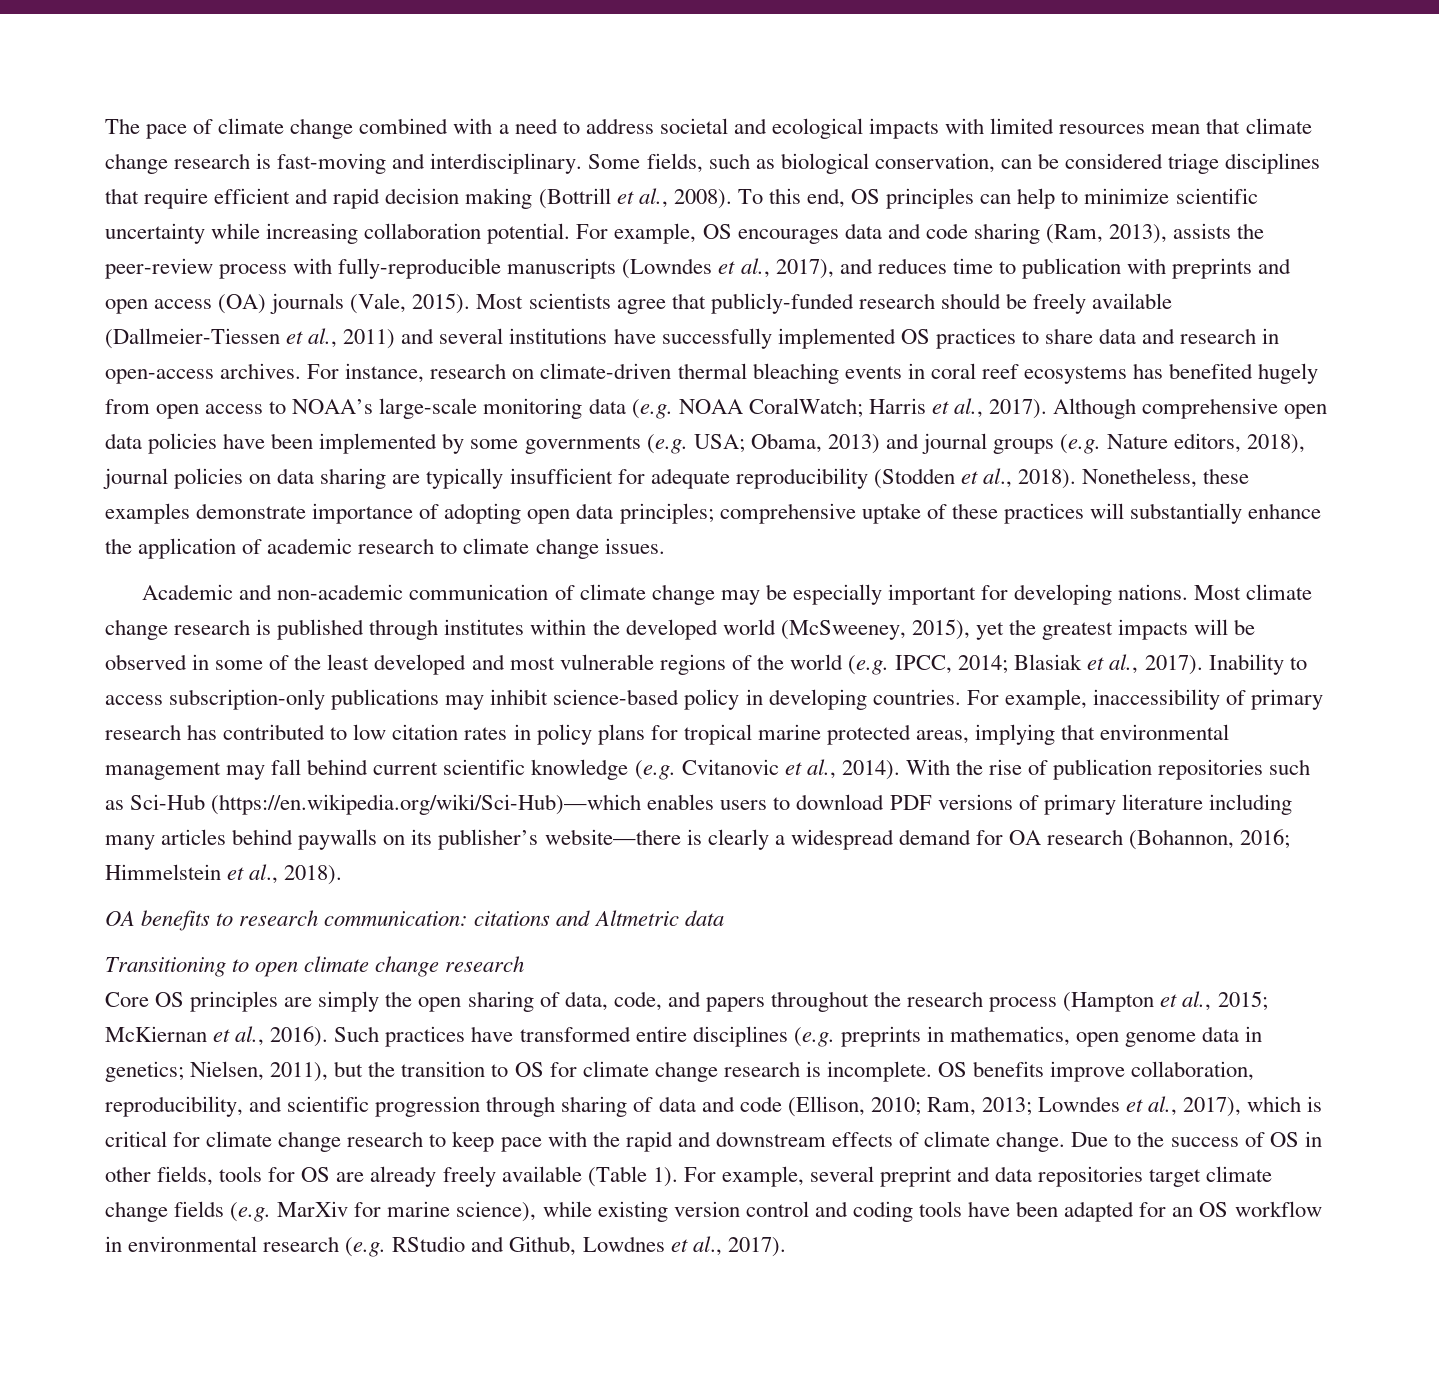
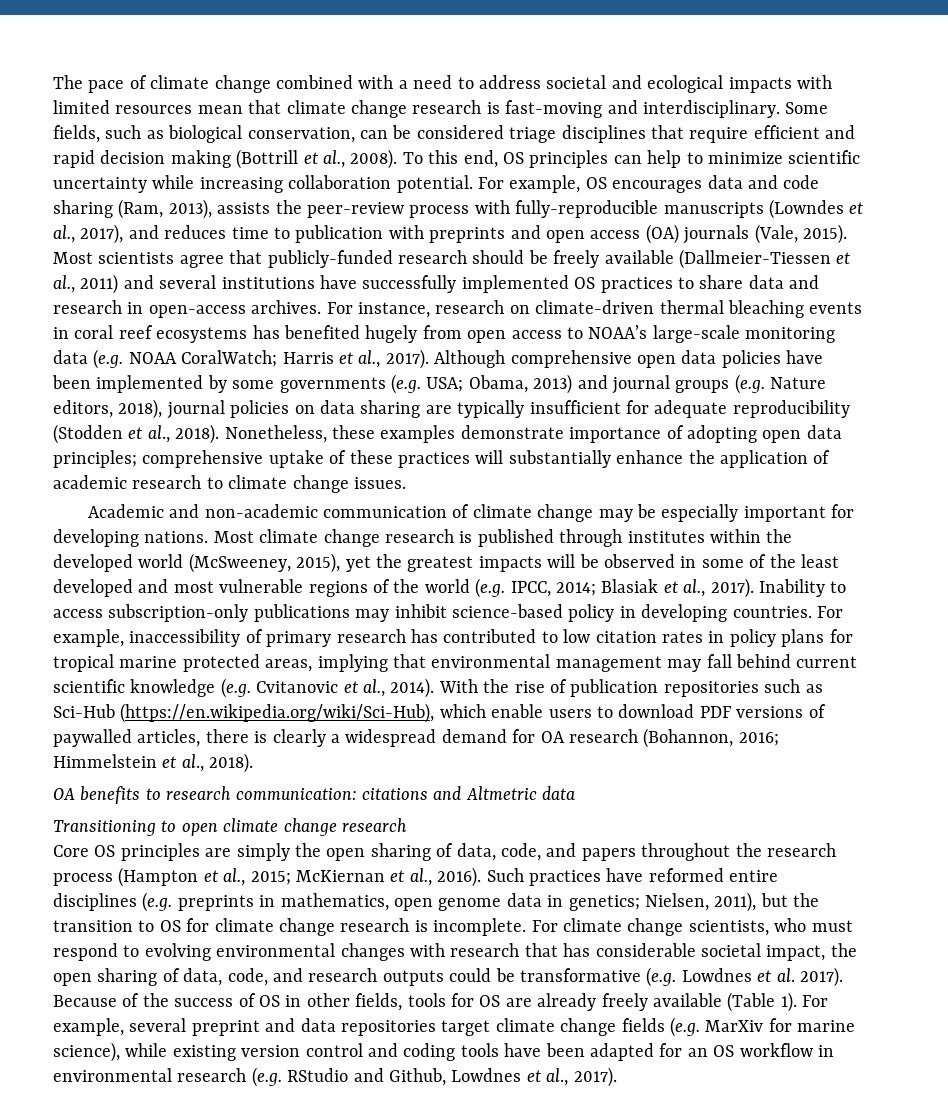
- With the rise of publication repositories such as Sci-Hub (https://en.wikipedia.org/wiki/Sci-Hub)—which enables users to download PDF versions of primary literature including many articles behind paywalls on its publisher’s website—there is clearly a widespread demand for OA research (Bohannon, 2016; Himmelstein et al., 2018).
+ With the rise of publication repositories such as Sci-Hub (https://en.wikipedia.org/wiki/Sci-Hub), which enable users to download PDF versions of paywalled articles, there is clearly a widespread demand for OA research (Bohannon, 2016; Himmelstein et al., 2018).
- Such practices have transformed entire disciplines (e.g. preprints in mathematics, open genome data in genetics; Nielsen, 2011), but the transition to OS for climate change research is incomplete.
+ Such practices have reformed entire disciplines (e.g. preprints in mathematics, open genome data in genetics; Nielsen, 2011), but the transition to OS for climate change research is incomplete.
- OS benefits improve collaboration, reproducibility, and scientific progression through sharing of data and code (Ellison, 2010; Ram, 2013; Lowndes et al., 2017), which is critical for climate change research to keep pace with the rapid and downstream effects of climate change. Due to the success of OS in other fields, tools for OS are already freely available (Table 1).
+ For climate change scientists, who must respond to evolving environmental changes with research that has considerable societal impact, the open sharing of data, code, and research outputs could be transformative (e.g. Lowdnes et al. 2017). Because of the success of OS in other fields, tools for OS are already freely available (Table 1).

